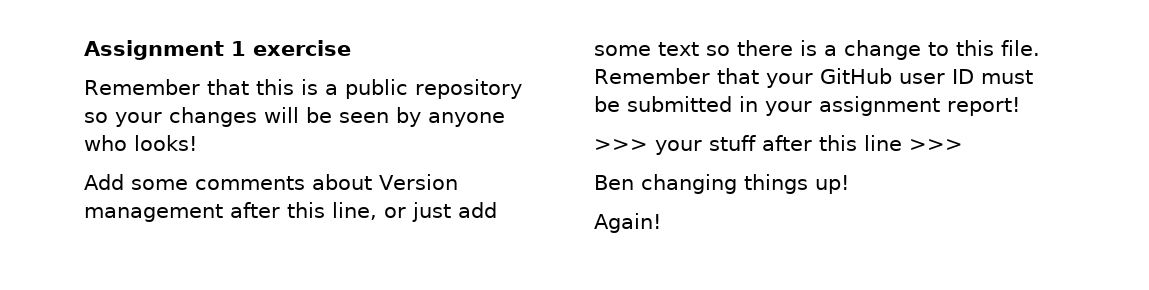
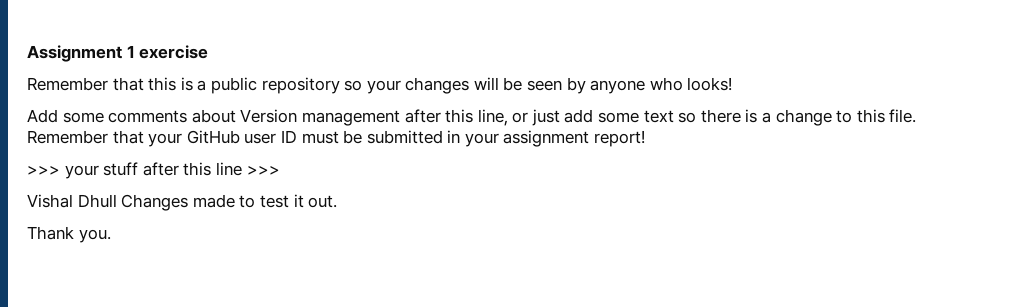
- Ben changing things up!
- Again!
+ Vishal Dhull Changes made to test it out.
+ Thank you.

